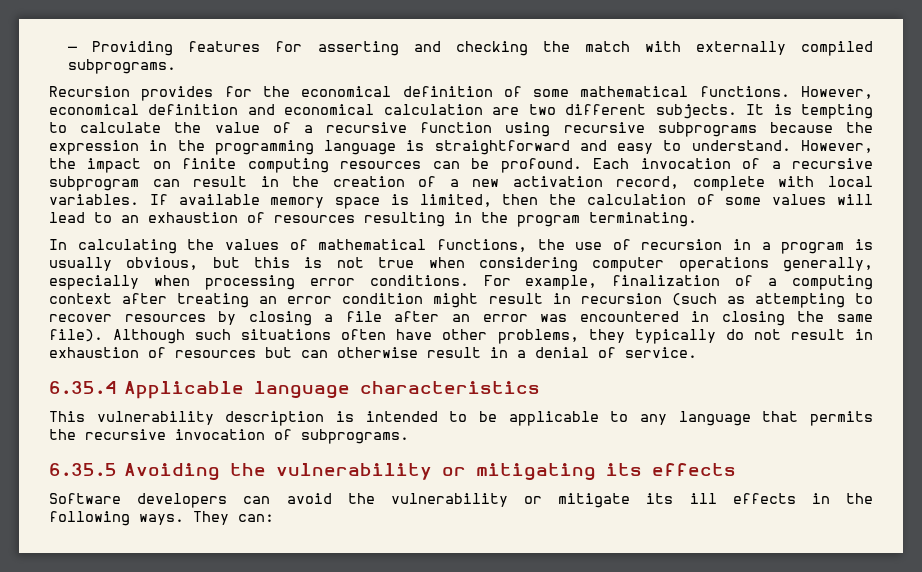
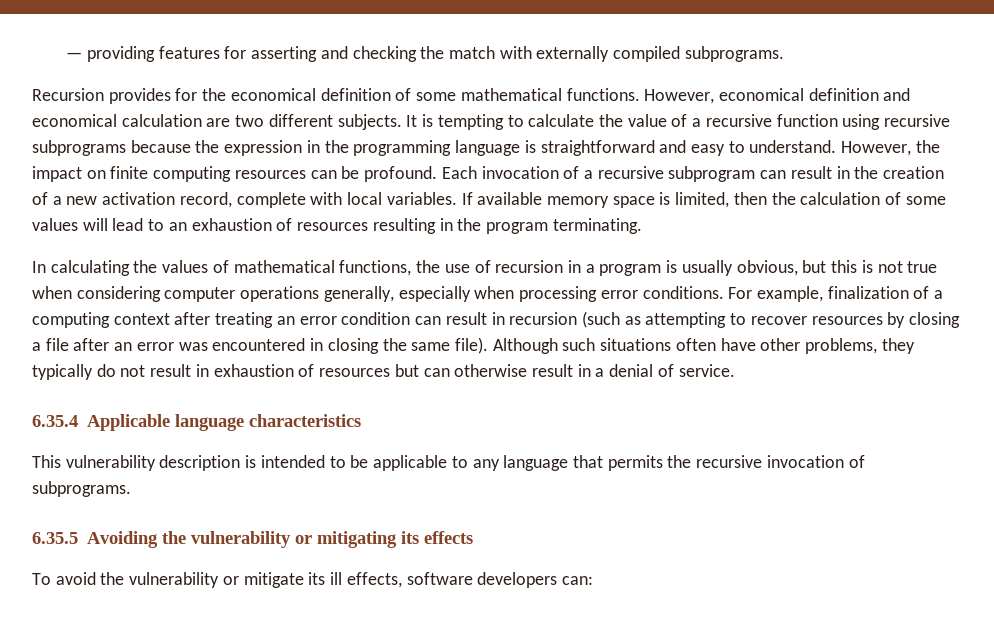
- — Providing features for asserting and checking the match with externally compiled subprograms.
+ — providing features for asserting and checking the match with externally compiled subprograms.
- For example, finalization of a computing context after treating an error condition might result in recursion (such as attempting to recover resources by closing a file after an error was encountered in closing the same file).
+ For example, finalization of a computing context after treating an error condition can result in recursion (such as attempting to recover resources by closing a file after an error was encountered in closing the same file).
- Software developers can avoid the vulnerability or mitigate its ill effects in the following ways. They can:
+ To avoid the vulnerability or mitigate its ill effects, software developers can:

